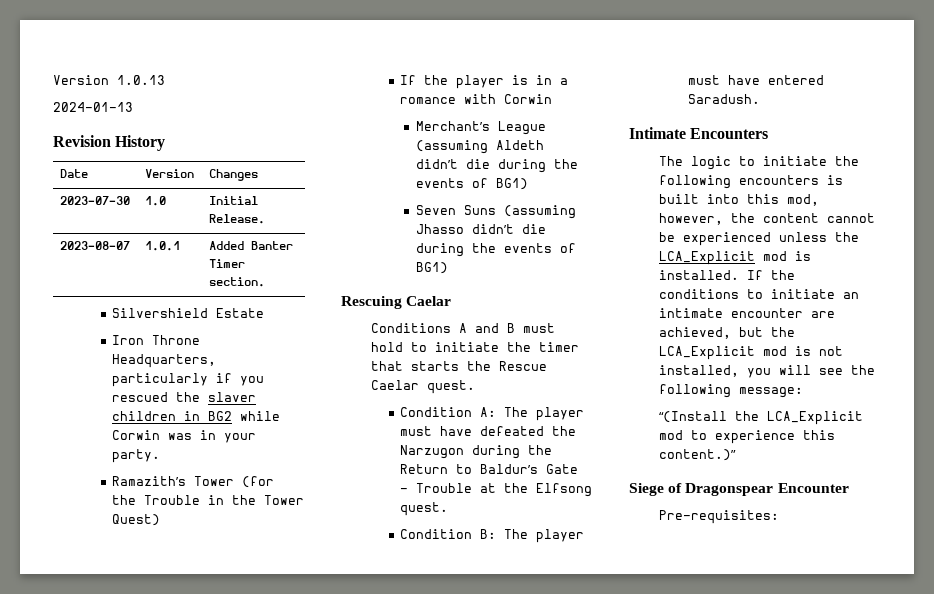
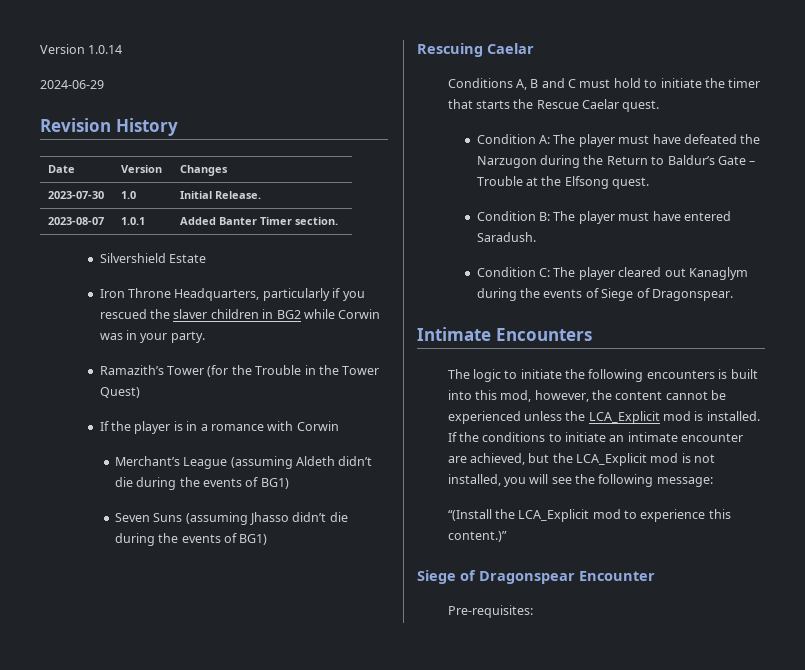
- Version 1.0.13
- 2024-01-13
+ Version 1.0.14
+ 2024-06-29
- Conditions A and B must hold to initiate the timer that starts the Rescue Caelar quest.
+ Conditions A, B and C must hold to initiate the timer that starts the Rescue Caelar quest.
+ Condition C: The player cleared out Kanaglym during the events of Siege of Dragonspear.

